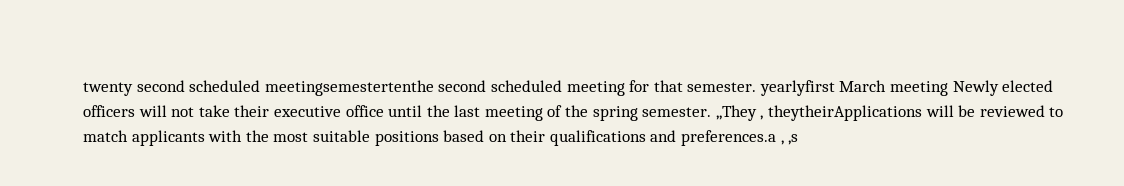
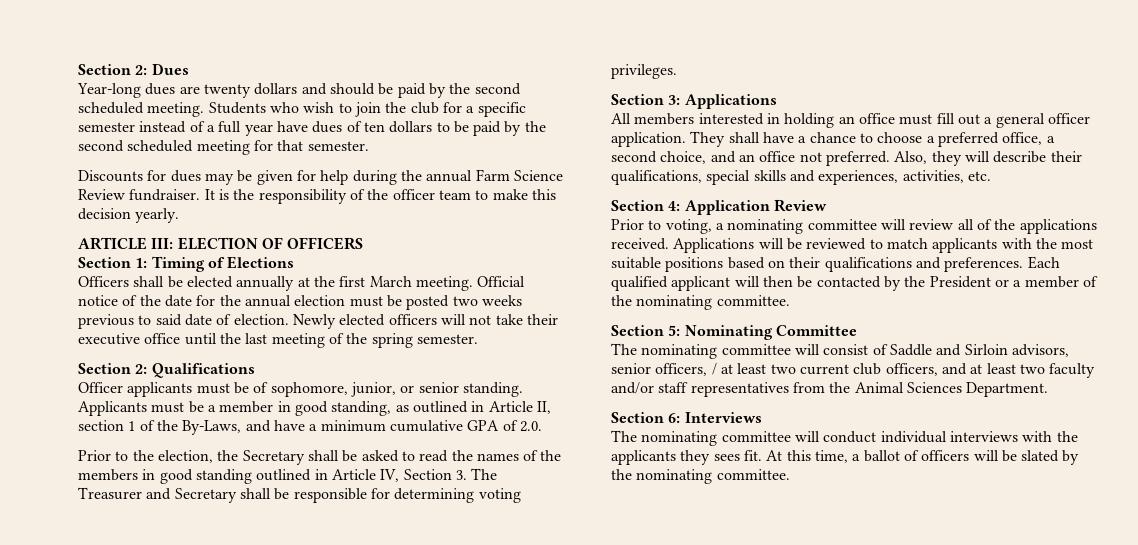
- twenty second scheduled meetingsemestertenthe second scheduled meeting for that semester. yearlyfirst March meeting Newly elected officers will not take their executive office until the last meeting of the spring semester. ,,They , theytheirApplications will be reviewed to match applicants with the most suitable positions based on their qualifications and preferences.a , ,s
+ Section 2: Dues
+ Year-long dues are twenty dollars and should be paid by the second scheduled meeting. Students who wish to join the club for a specific semester instead of a full year have dues of ten dollars to be paid by the second scheduled meeting for that semester.
+ Discounts for dues may be given for help during the annual Farm Science Review fundraiser. It is the responsibility of the officer team to make this decision yearly.
+ ARTICLE III: ELECTION OF OFFICERS
+ Section 1: Timing of Elections
+ Officers shall be elected annually at the first March meeting. Official notice of the date for the annual election must be posted two weeks previous to said date of election. Newly elected officers will not take their executive office until the last meeting of the spring semester.
+ Section 2: Qualifications
+ Officer applicants must be of sophomore, junior, or senior standing. Applicants must be a member in good standing, as outlined in Article II, section 1 of the By-Laws, and have a minimum cumulative GPA of 2.0.
+ Prior to the election, the Secretary shall be asked to read the names of the members in good standing outlined in Article IV, Section 3. The Treasurer and Secretary shall be responsible for determining voting privileges.
+ Section 3: Applications
+ All members interested in holding an office must fill out a general officer application. They shall have a chance to choose a preferred office, a second choice, and an office not preferred. Also, they will describe their qualifications, special skills and experiences, activities, etc.
+ Section 4: Application Review
+ Prior to voting, a nominating committee will review all of the applications received. Applications will be reviewed to match applicants with the most suitable positions based on their qualifications and preferences. Each qualified applicant will then be contacted by the President or a member of the nominating committee.
+ Section 5: Nominating Committee
+ The nominating committee will consist of Saddle and Sirloin advisors, senior officers, / at least two current club officers, and at least two faculty and/or staff representatives from the Animal Sciences Department.
+ Section 6: Interviews
+ The nominating committee will conduct individual interviews with the applicants they sees fit. At this time, a ballot of officers will be slated by the nominating committee.

